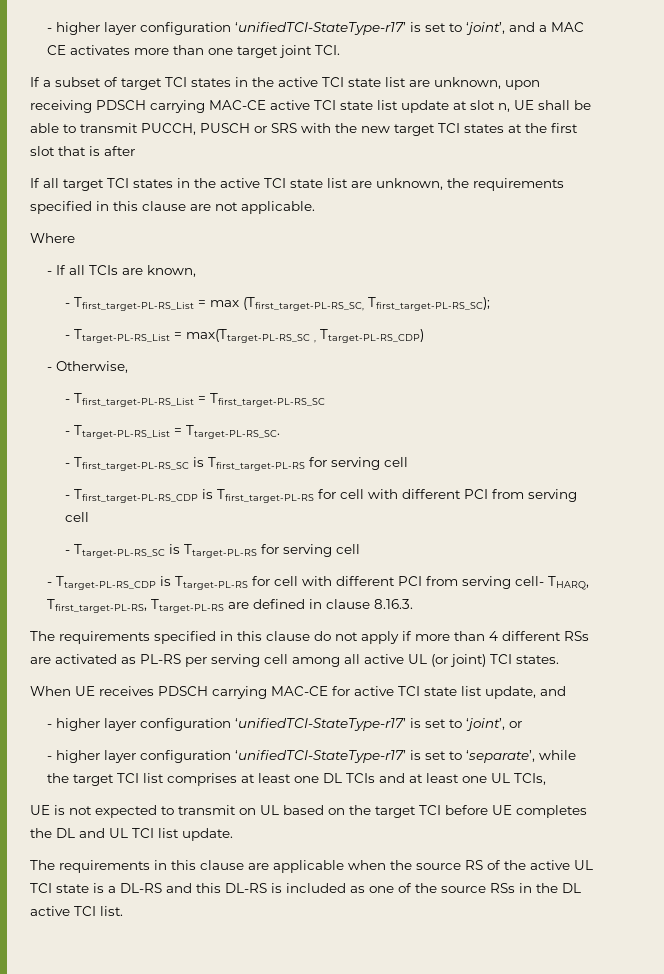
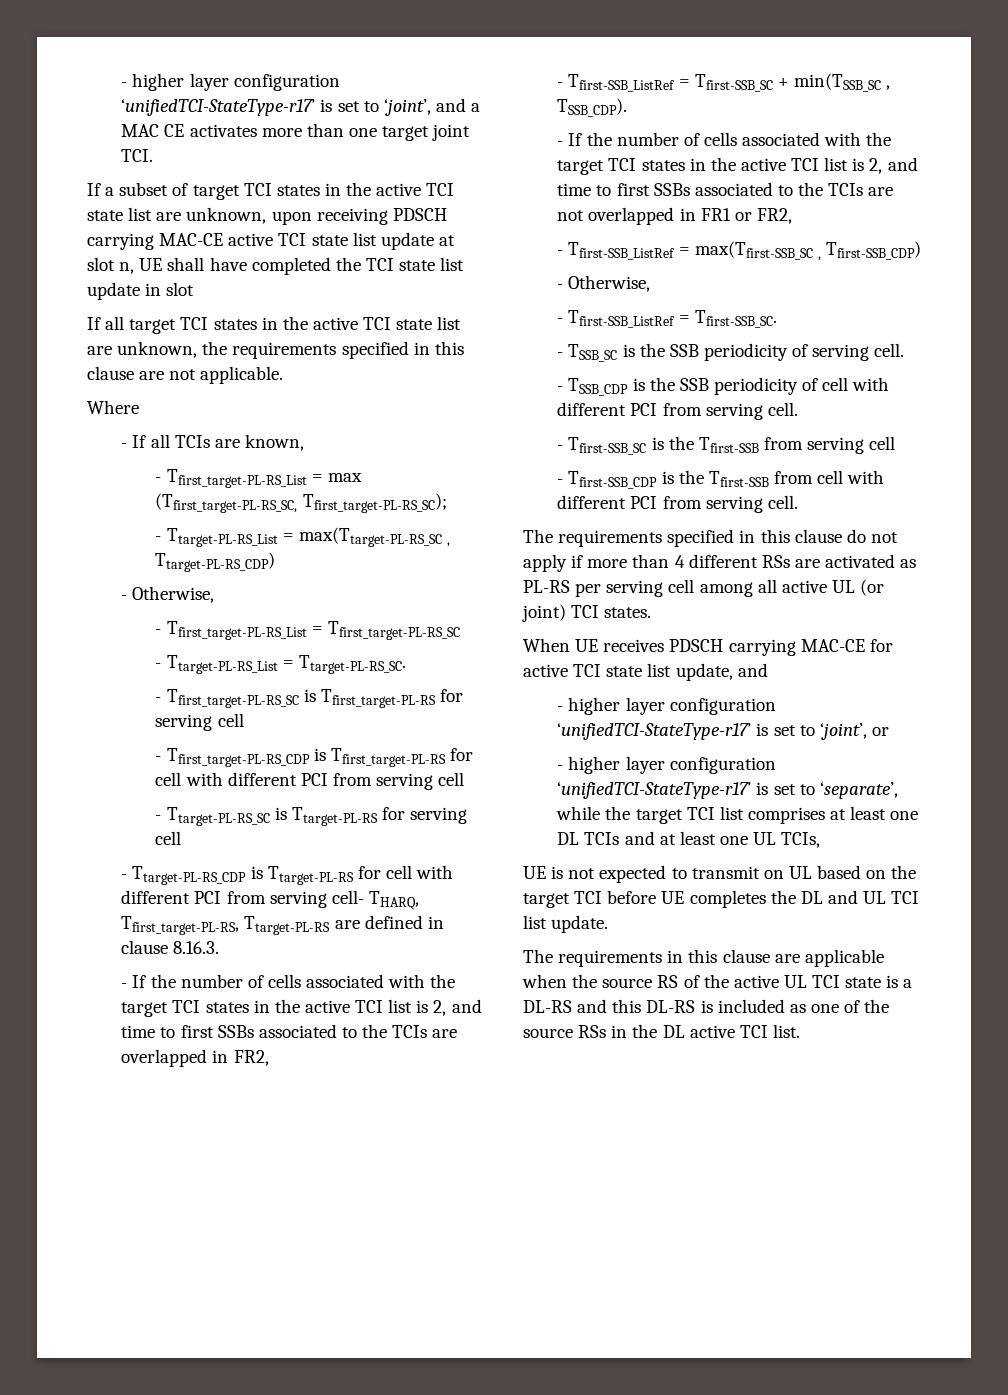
- If a subset of target TCI states in the active TCI state list are unknown, upon receiving PDSCH carrying MAC-CE active TCI state list update at slot n, UE shall be able to transmit PUCCH, PUSCH or SRS with the new target TCI states at the first slot that is after
+ If a subset of target TCI states in the active TCI state list are unknown, upon receiving PDSCH carrying MAC-CE active TCI state list update at slot n, UE shall have completed the TCI state list update in slot
+ - If the number of cells associated with the target TCI states in the active TCI list is 2, and time to first SSBs associated to the TCIs are overlapped in FR2,
+ - Tfirst-SSB_ListRef = Tfirst-SSB_SC + min(TSSB_SC , TSSB_CDP).
+ - If the number of cells associated with the target TCI states in the active TCI list is 2, and time to first SSBs associated to the TCIs are not overlapped in FR1 or FR2,
+ - Tfirst-SSB_ListRef = max(Tfirst-SSB_SC , Tfirst-SSB_CDP)
+ - Otherwise,
+ - Tfirst-SSB_ListRef = Tfirst-SSB_SC.
+ - TSSB_SC is the SSB periodicity of serving cell.
+ - TSSB_CDP is the SSB periodicity of cell with different PCI from serving cell.
+ - Tfirst-SSB_SC is the Tfirst-SSB from serving cell
+ - Tfirst-SSB_CDP is the Tfirst-SSB from cell with different PCI from serving cell.

